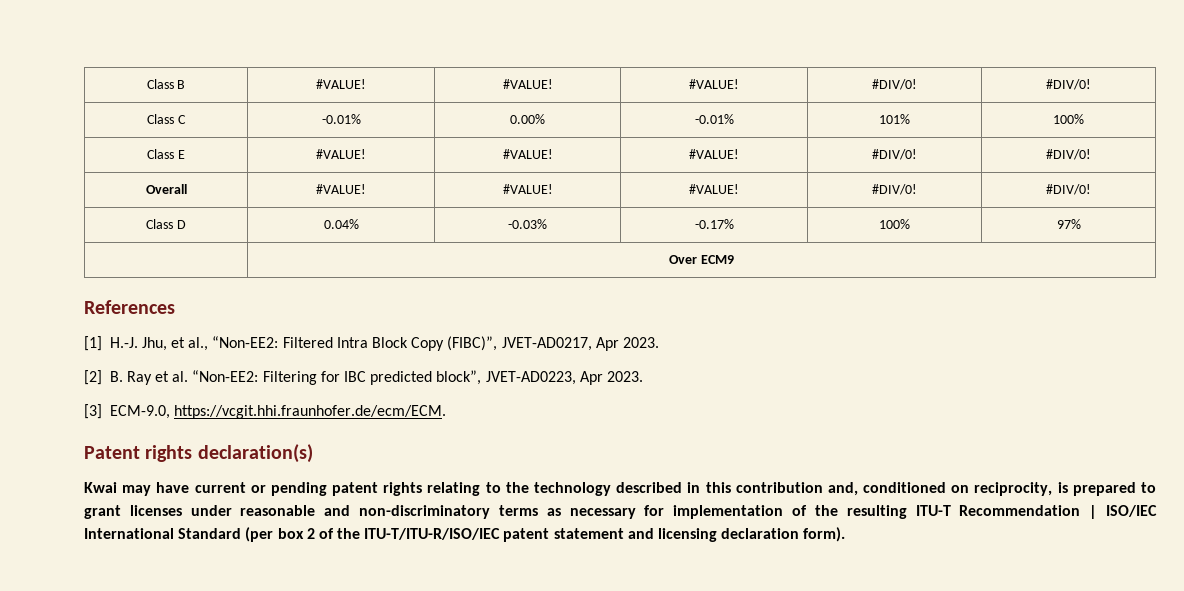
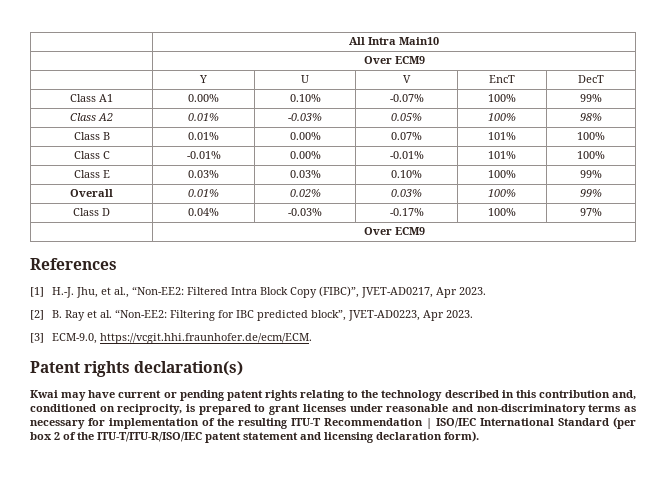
- Class B | #VALUE! | #VALUE! | #VALUE! | #DIV/0! | #DIV/0!
+ | All Intra Main10
+ | Over ECM9
+ | Y | U | V | EncT | DecT
+ Class A1 | 0.00% | 0.10% | -0.07% | 100% | 99%
+ Class A2 | 0.01% | -0.03% | 0.05% | 100% | 98%
+ Class B | 0.01% | 0.00% | 0.07% | 101% | 100%
- Class E | #VALUE! | #VALUE! | #VALUE! | #DIV/0! | #DIV/0!
- Overall | #VALUE! | #VALUE! | #VALUE! | #DIV/0! | #DIV/0!
+ Class E | 0.03% | 0.03% | 0.10% | 100% | 99%
+ Overall | 0.01% | 0.02% | 0.03% | 100% | 99%

